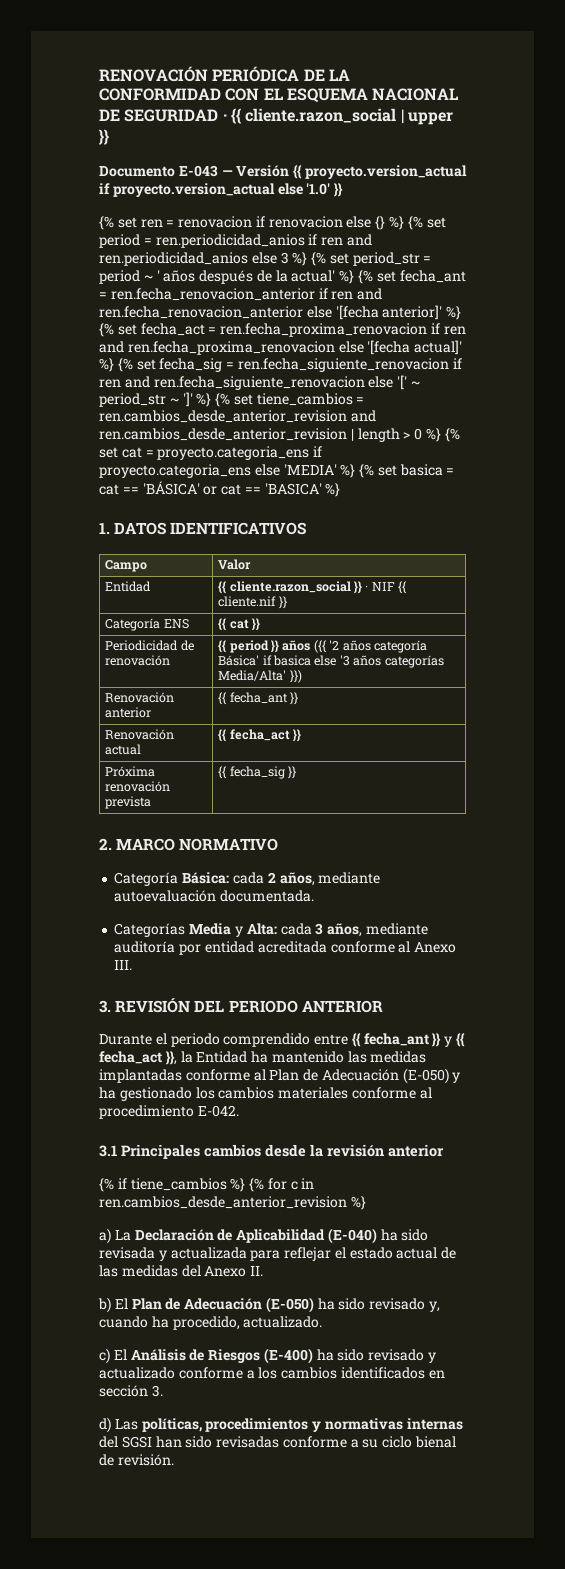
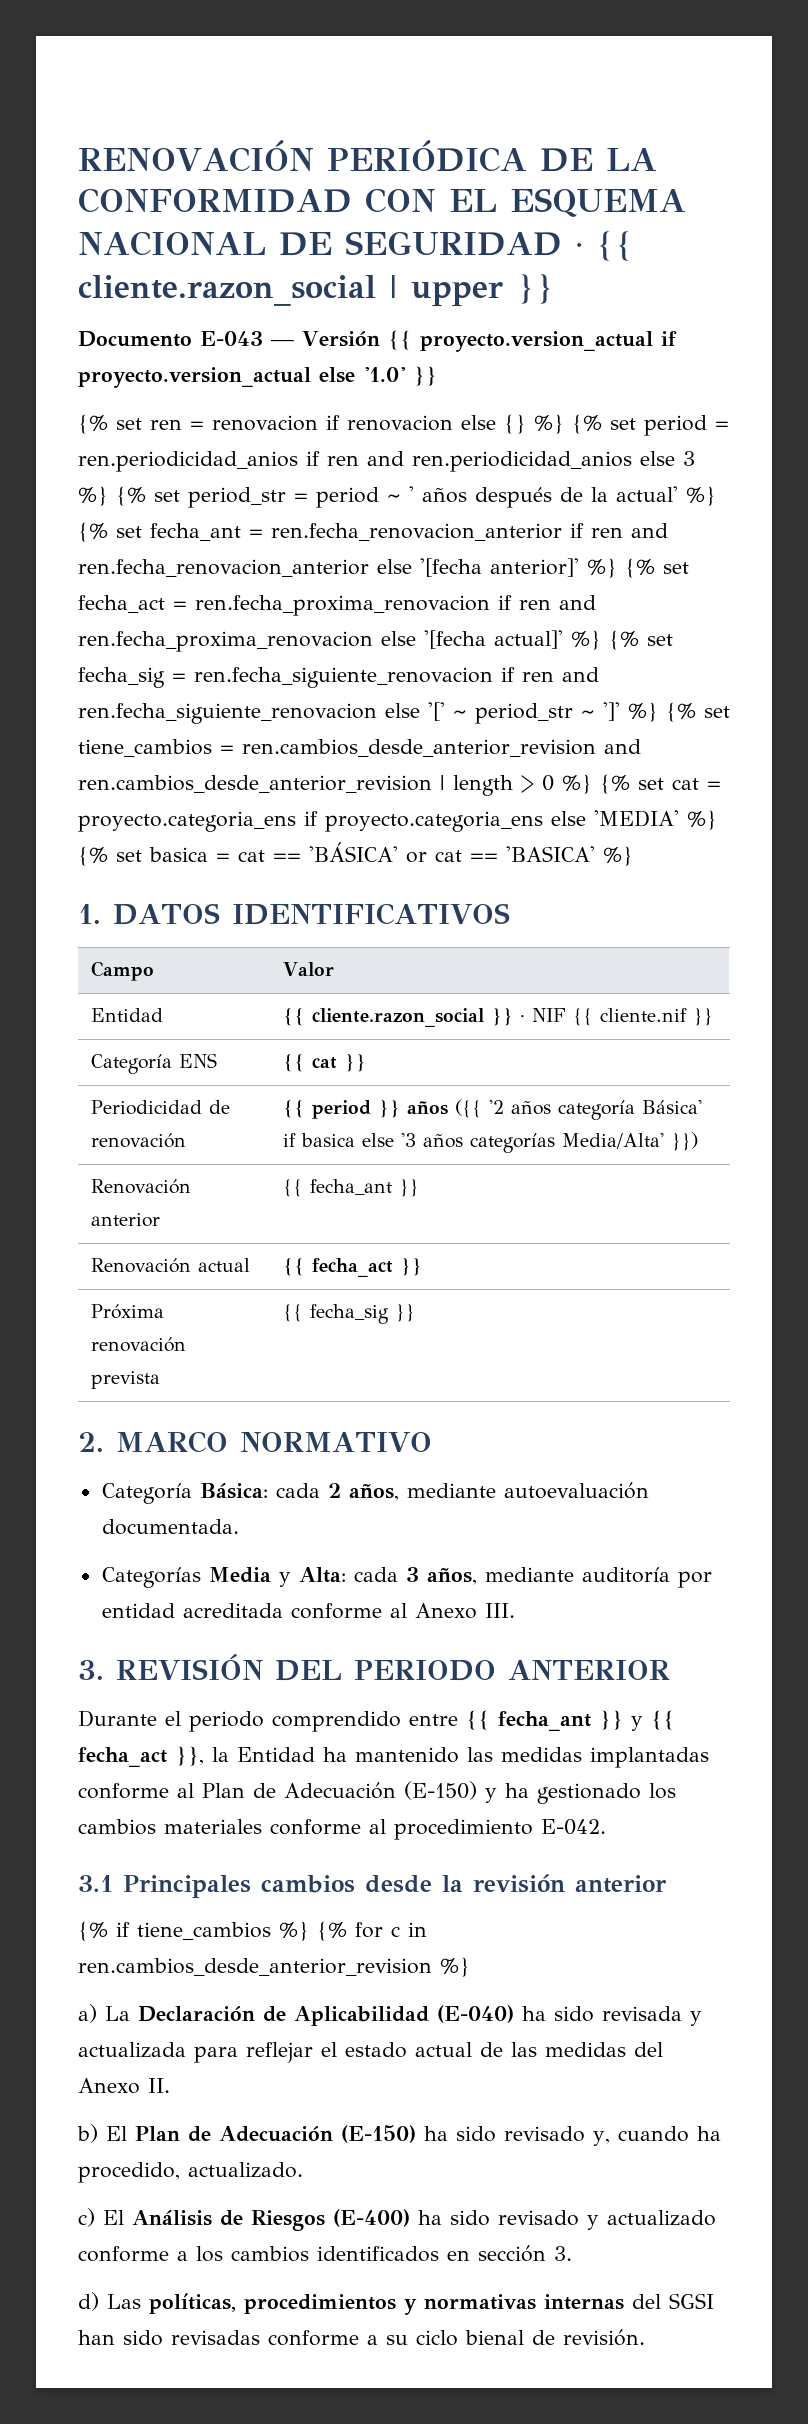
- Durante el periodo comprendido entre {{ fecha_ant }} y {{ fecha_act }}, la Entidad ha mantenido las medidas implantadas conforme al Plan de Adecuación (E-050) y ha gestionado los cambios materiales conforme al procedimiento E-042.
+ Durante el periodo comprendido entre {{ fecha_ant }} y {{ fecha_act }}, la Entidad ha mantenido las medidas implantadas conforme al Plan de Adecuación (E-150) y ha gestionado los cambios materiales conforme al procedimiento E-042.
- b) El Plan de Adecuación (E-050) ha sido revisado y, cuando ha procedido, actualizado.
+ b) El Plan de Adecuación (E-150) ha sido revisado y, cuando ha procedido, actualizado.

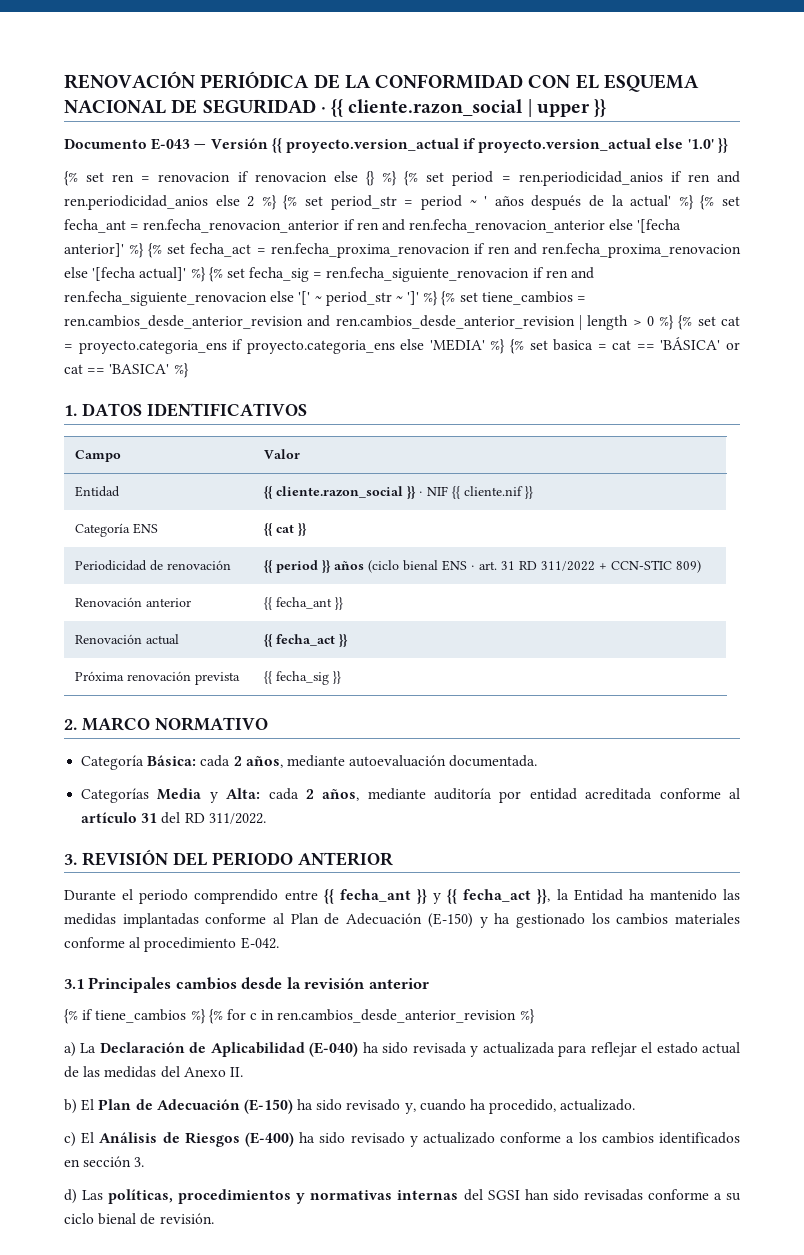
- {% set ren = renovacion if renovacion else {} %} {% set period = ren.periodicidad_anios if ren and ren.periodicidad_anios else 3 %} {% set period_str = period ~ ' años después de la actual' %} {% set fecha_ant = ren.fecha_renovacion_anterior if ren and ren.fecha_renovacion_anterior else '[fecha anterior]' %} {% set fecha_act = ren.fecha_proxima_renovacion if ren and ren.fecha_proxima_renovacion else '[fecha actual]' %} {% set fecha_sig = ren.fecha_siguiente_renovacion if ren and ren.fecha_siguiente_renovacion else '[' ~ period_str ~ ']' %} {% set tiene_cambios = ren.cambios_desde_anterior_revision and ren.cambios_desde_anterior_revision | length > 0 %} {% set cat = proyecto.categoria_ens if proyecto.categoria_ens else 'MEDIA' %} {% set basica = cat == 'BÁSICA' or cat == 'BASICA' %}
+ {% set ren = renovacion if renovacion else {} %} {% set period = ren.periodicidad_anios if ren and ren.periodicidad_anios else 2 %} {% set period_str = period ~ ' años después de la actual' %} {% set fecha_ant = ren.fecha_renovacion_anterior if ren and ren.fecha_renovacion_anterior else '[fecha anterior]' %} {% set fecha_act = ren.fecha_proxima_renovacion if ren and ren.fecha_proxima_renovacion else '[fecha actual]' %} {% set fecha_sig = ren.fecha_siguiente_renovacion if ren and ren.fecha_siguiente_renovacion else '[' ~ period_str ~ ']' %} {% set tiene_cambios = ren.cambios_desde_anterior_revision and ren.cambios_desde_anterior_revision | length > 0 %} {% set cat = proyecto.categoria_ens if proyecto.categoria_ens else 'MEDIA' %} {% set basica = cat == 'BÁSICA' or cat == 'BASICA' %}
- Periodicidad de renovación | {{ period }} años ({{ '2 años categoría Básica' if basica else '3 años categorías Media/Alta' }})
+ Periodicidad de renovación | {{ period }} años (ciclo bienal ENS · art. 31 RD 311/2022 + CCN-STIC 809)
- Categorías Media y Alta: cada 3 años, mediante auditoría por entidad acreditada conforme al Anexo III.
+ Categorías Media y Alta: cada 2 años, mediante auditoría por entidad acreditada conforme al artículo 31 del RD 311/2022.

